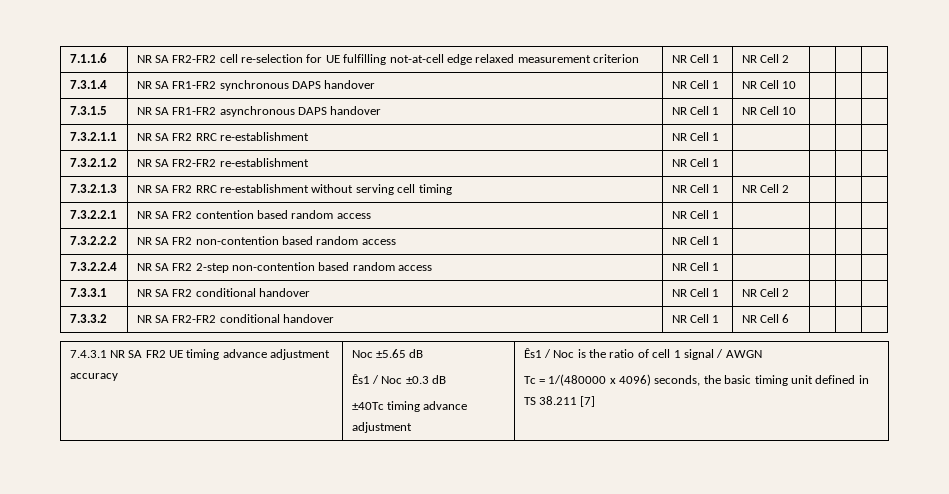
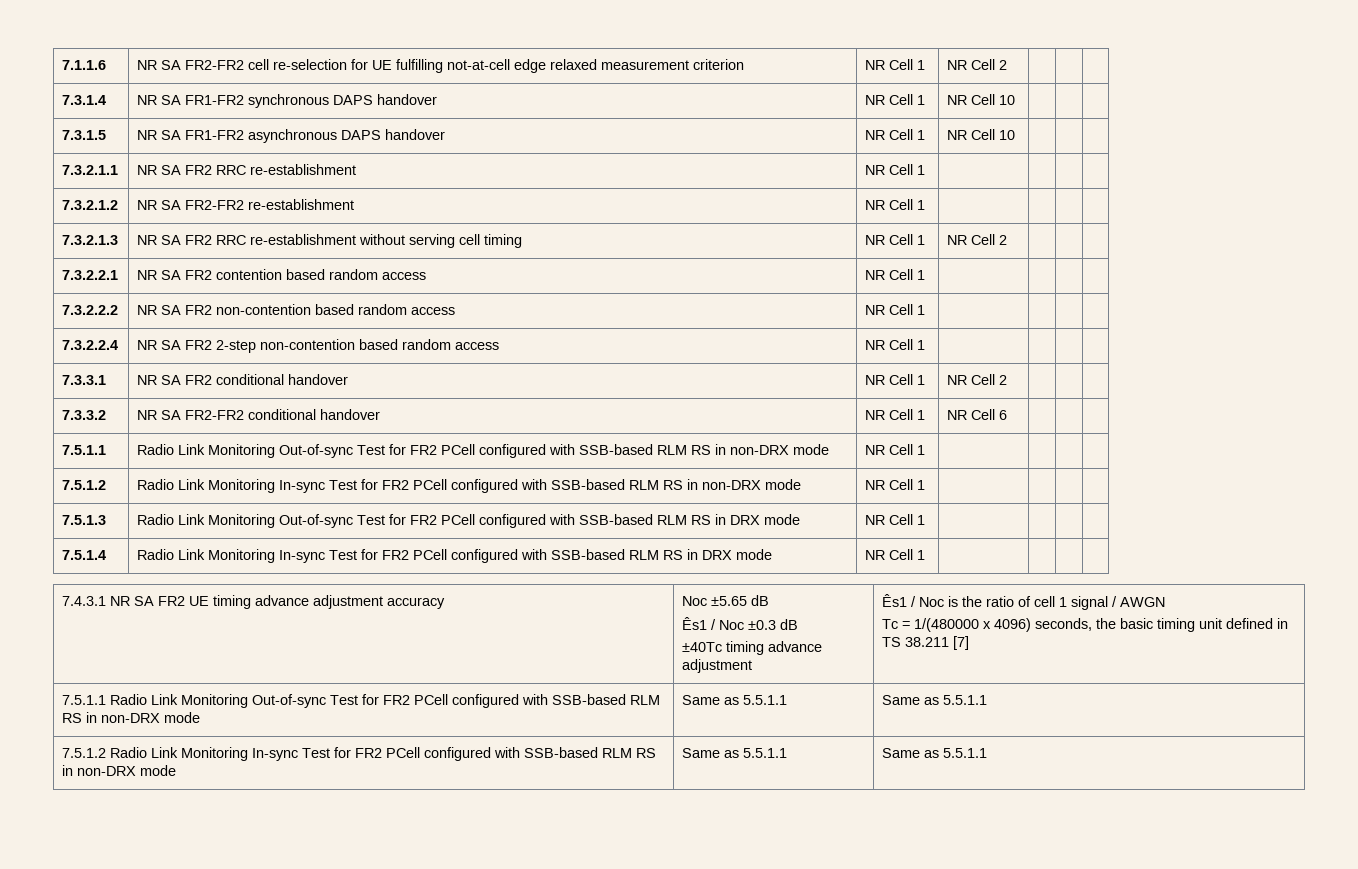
+ 7.5.1.1 | Radio Link Monitoring Out-of-sync Test for FR2 PCell configured with SSB-based RLM RS in non-DRX mode | NR Cell 1 | | | |
+ 7.5.1.2 | Radio Link Monitoring In-sync Test for FR2 PCell configured with SSB-based RLM RS in non-DRX mode | NR Cell 1 | | | |
+ 7.5.1.3 | Radio Link Monitoring Out-of-sync Test for FR2 PCell configured with SSB-based RLM RS in DRX mode | NR Cell 1 | | | |
+ 7.5.1.4 | Radio Link Monitoring In-sync Test for FR2 PCell configured with SSB-based RLM RS in DRX mode | NR Cell 1 | | | |
+ 7.5.1.1 Radio Link Monitoring Out-of-sync Test for FR2 PCell configured with SSB-based RLM RS in non-DRX mode | Same as 5.5.1.1 | Same as 5.5.1.1
+ 7.5.1.2 Radio Link Monitoring In-sync Test for FR2 PCell configured with SSB-based RLM RS in non-DRX mode | Same as 5.5.1.1 | Same as 5.5.1.1

